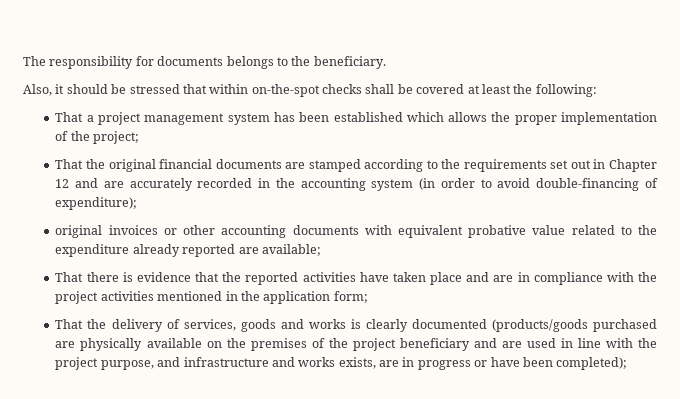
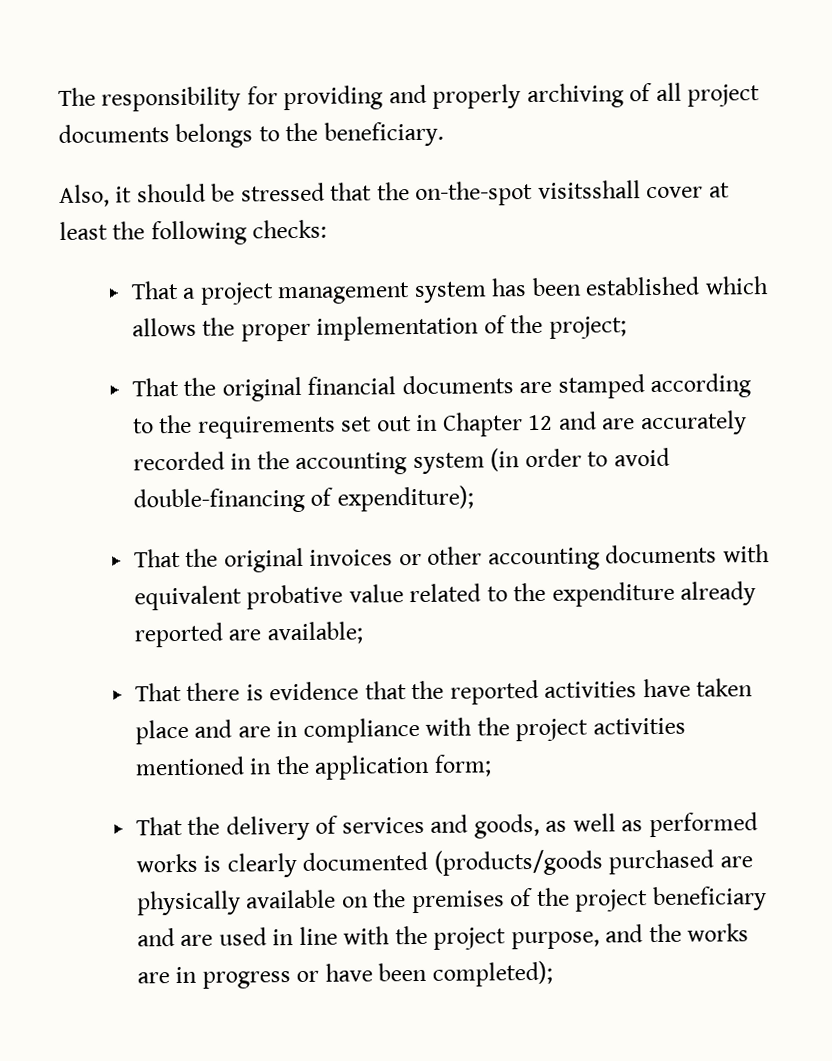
- The responsibility for documents belongs to the beneficiary.
+ The responsibility for providing and properly archiving of all project documents belongs to the beneficiary.
- Also, it should be stressed that within on-the-spot checks shall be covered at least the following:
+ Also, it should be stressed that the on-the-spot visitsshall cover at least the following checks:
- original invoices or other accounting documents with equivalent probative value related to the expenditure already reported are available;
+ That the original invoices or other accounting documents with equivalent probative value related to the expenditure already reported are available;
- That the delivery of services, goods and works is clearly documented (products/goods purchased are physically available on the premises of the project beneficiary and are used in line with the project purpose, and infrastructure and works exists, are in progress or have been completed);
+ That the delivery of services and goods, as well as performed works is clearly documented (products/goods purchased are physically available on the premises of the project beneficiary and are used in line with the project purpose, and the works are in progress or have been completed);

